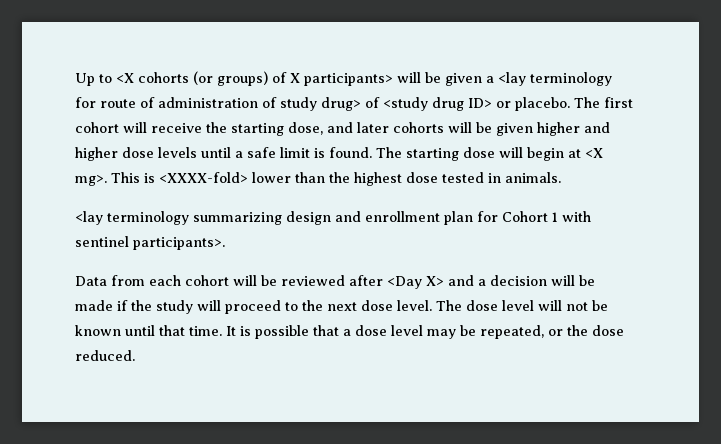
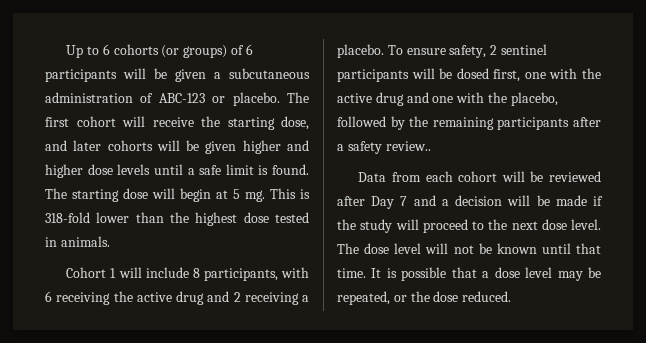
- Up to <X cohorts (or groups) of X participants> will be given a <lay terminology for route of administration of study drug> of <study drug ID> or placebo.
+ Up to 6 cohorts (or groups) of 6 participants will be given a subcutaneous administration of ABC-123 or placebo.
- The starting dose will begin at <X mg>.
+ The starting dose will begin at 5 mg.
- This is <XXXX-fold> lower than the highest dose tested in animals.
+ This is 318-fold lower than the highest dose tested in animals.
- <lay terminology summarizing design and enrollment plan for Cohort 1 with sentinel participants>.
+ Cohort 1 will include 8 participants, with 6 receiving the active drug and 2 receiving a placebo. To ensure safety, 2 sentinel participants will be dosed first, one with the active drug and one with the placebo, followed by the remaining participants after a safety review..
- Data from each cohort will be reviewed after <Day X> and a decision will be made if the study will proceed to the next dose level.
+ Data from each cohort will be reviewed after Day 7 and a decision will be made if the study will proceed to the next dose level.

